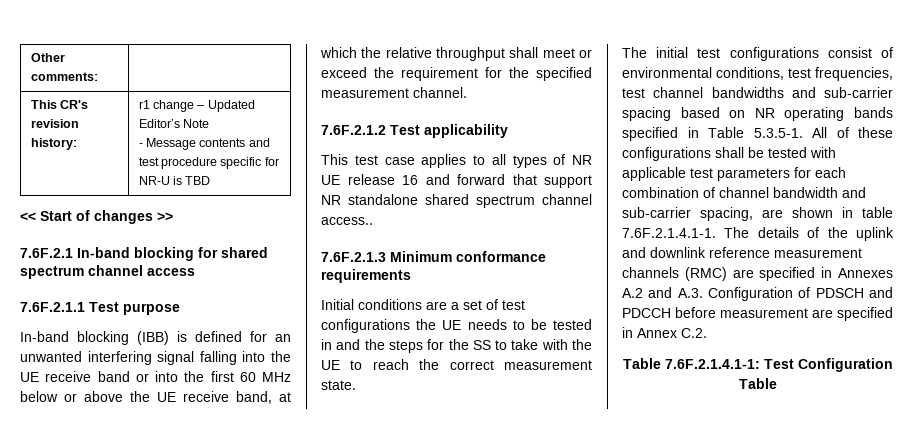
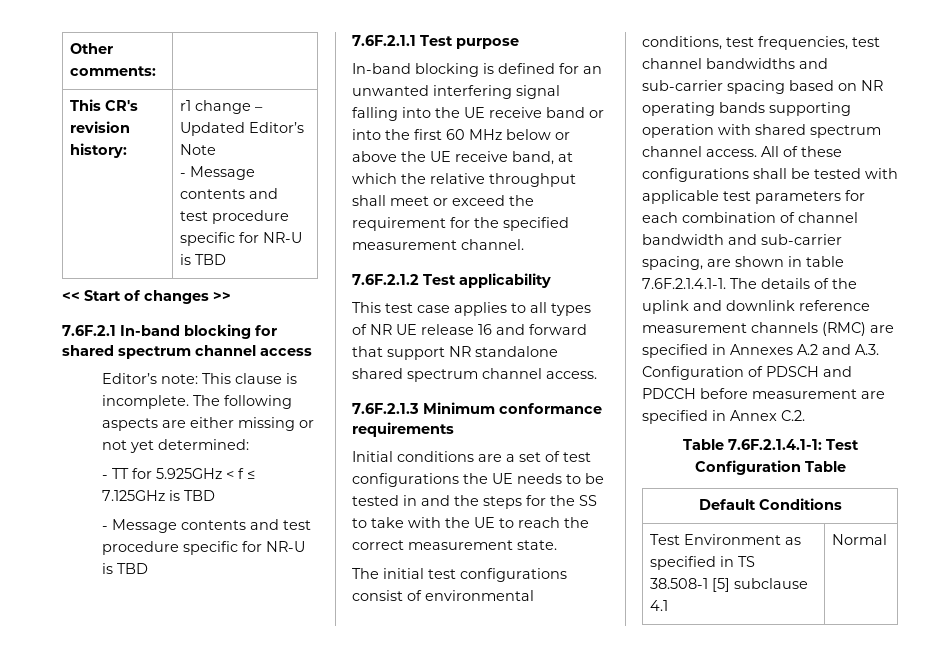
+ Editor’s note: This clause is incomplete. The following aspects are either missing or not yet determined:
+ - TT for 5.925GHz < f ≤ 7.125GHz is TBD
+ - Message contents and test procedure specific for NR-U is TBD
- In-band blocking (IBB) is defined for an unwanted interfering signal falling into the UE receive band or into the first 60 MHz below or above the UE receive band, at which the relative throughput shall meet or exceed the requirement for the specified measurement channel.
+ In-band blocking is defined for an unwanted interfering signal falling into the UE receive band or into the first 60 MHz below or above the UE receive band, at which the relative throughput shall meet or exceed the requirement for the specified measurement channel.
- This test case applies to all types of NR UE release 16 and forward that support NR standalone shared spectrum channel access..
+ This test case applies to all types of NR UE release 16 and forward that support NR standalone shared spectrum channel access.
- The initial test configurations consist of environmental conditions, test frequencies, test channel bandwidths and sub-carrier spacing based on NR operating bands specified in Table 5.3.5-1. All of these configurations shall be tested with applicable test parameters for each combination of channel bandwidth and sub-carrier spacing, are shown in table 7.6F.2.1.4.1-1. The details of the uplink and downlink reference measurement channels (RMC) are specified in Annexes A.2 and A.3. Configuration of PDSCH and PDCCH before measurement are specified in Annex C.2.
+ The initial test configurations consist of environmental conditions, test frequencies, test channel bandwidths and sub-carrier spacing based on NR operating bands supporting operation with shared spectrum channel access. All of these configurations shall be tested with applicable test parameters for each combination of channel bandwidth and sub-carrier spacing, are shown in table 7.6F.2.1.4.1-1. The details of the uplink and downlink reference measurement channels (RMC) are specified in Annexes A.2 and A.3. Configuration of PDSCH and PDCCH before measurement are specified in Annex C.2.
+ Default Conditions
+ Test Environment as specified in TS 38.508-1 [5] subclause 4.1 | Normal

